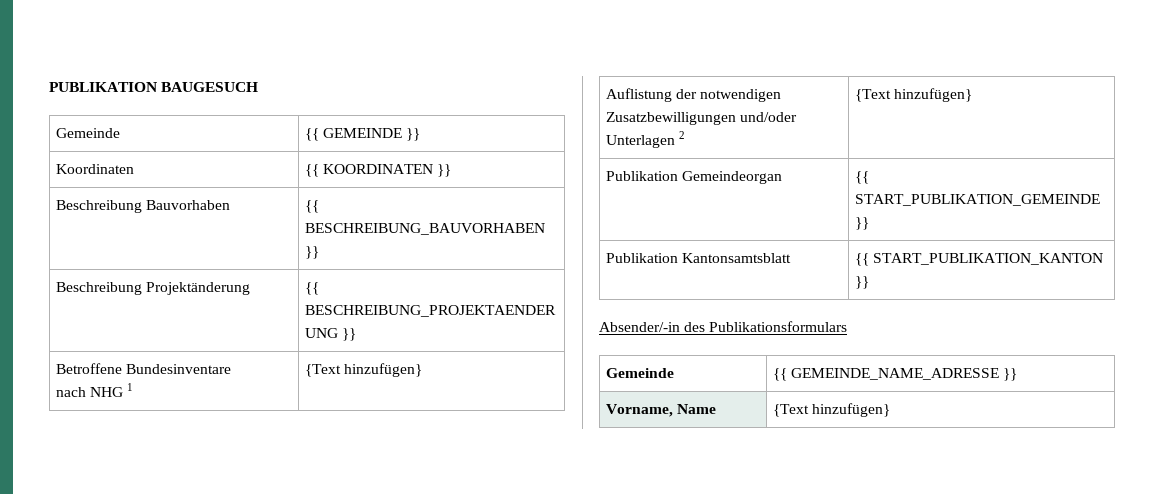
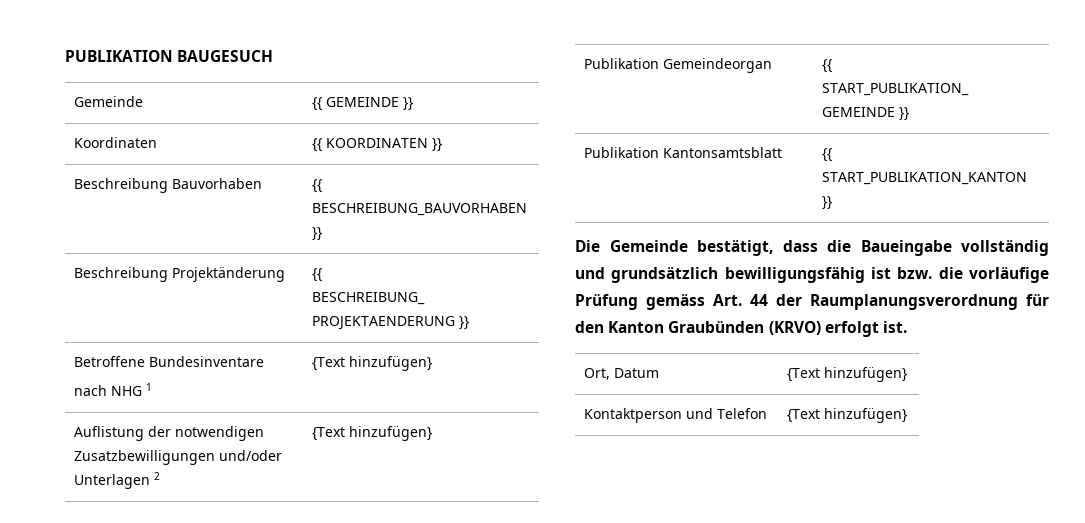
- Absender/-in des Publikationsformulars
- Gemeinde | {{ GEMEINDE_NAME_ADRESSE }}
- Vorname, Name | {Text hinzufügen}
+ Die Gemeinde bestätigt, dass die Baueingabe vollständig und grundsätzlich bewilligungsfähig ist bzw. die vorläufige Prüfung gemäss Art. 44 der Raumplanungsverordnung für den Kanton Graubünden (KRVO) erfolgt ist.
+ Ort, Datum | {Text hinzufügen}
+ Kontaktperson und Telefon | {Text hinzufügen}

